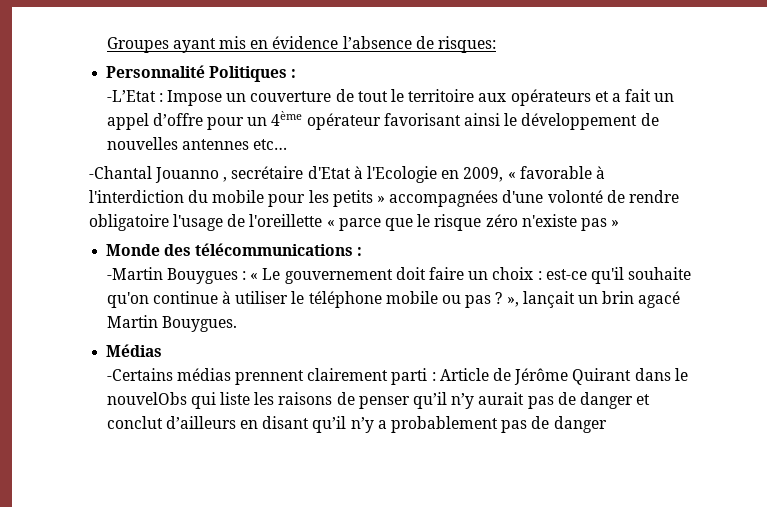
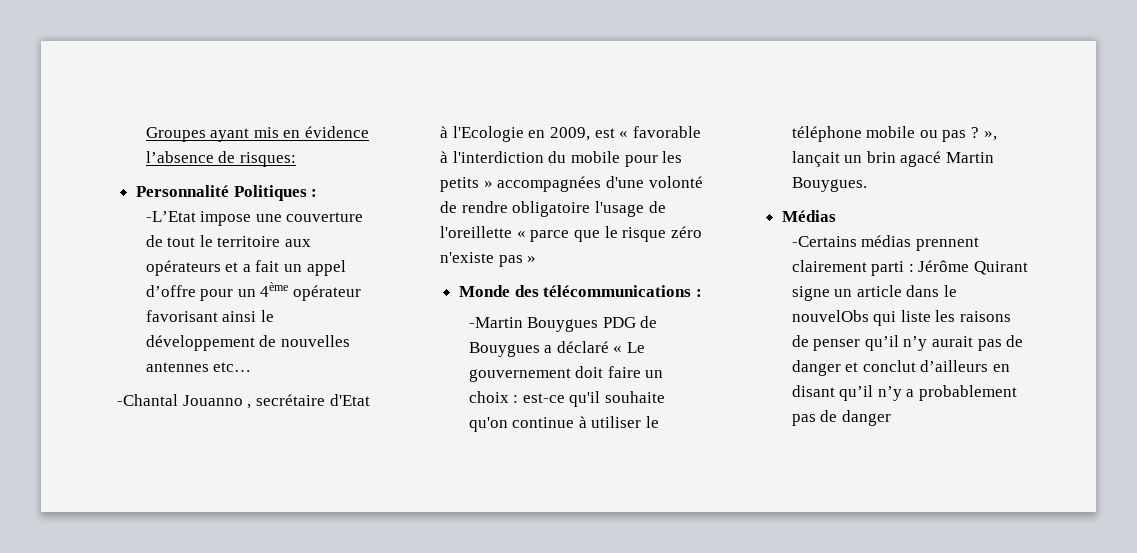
- -L’Etat : Impose un couverture de tout le territoire aux opérateurs et a fait un appel d’offre pour un 4ème opérateur favorisant ainsi le développement de nouvelles antennes etc…
+ -L’Etat impose une couverture de tout le territoire aux opérateurs et a fait un appel d’offre pour un 4ème opérateur favorisant ainsi le développement de nouvelles antennes etc…
- -Chantal Jouanno , secrétaire d'Etat à l'Ecologie en 2009, « favorable à l'interdiction du mobile pour les petits » accompagnées d'une volonté de rendre obligatoire l'usage de l'oreillette « parce que le risque zéro n'existe pas »
+ -Chantal Jouanno , secrétaire d'Etat à l'Ecologie en 2009, est « favorable à l'interdiction du mobile pour les petits » accompagnées d'une volonté de rendre obligatoire l'usage de l'oreillette « parce que le risque zéro n'existe pas »
- -Martin Bouygues : « Le gouvernement doit faire un choix : est-ce qu'il souhaite qu'on continue à utiliser le téléphone mobile ou pas ? », lançait un brin agacé Martin Bouygues.
+ -Martin Bouygues PDG de Bouygues a déclaré « Le gouvernement doit faire un choix : est-ce qu'il souhaite qu'on continue à utiliser le téléphone mobile ou pas ? », lançait un brin agacé Martin Bouygues.
- -Certains médias prennent clairement parti : Article de Jérôme Quirant dans le nouvelObs qui liste les raisons de penser qu’il n’y aurait pas de danger et conclut d’ailleurs en disant qu’il n’y a probablement pas de danger
+ -Certains médias prennent clairement parti : Jérôme Quirant signe un article dans le nouvelObs qui liste les raisons de penser qu’il n’y aurait pas de danger et conclut d’ailleurs en disant qu’il n’y a probablement pas de danger

